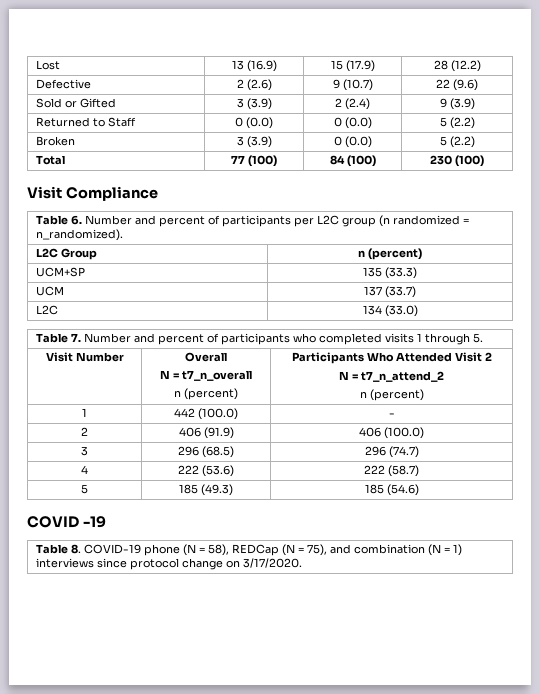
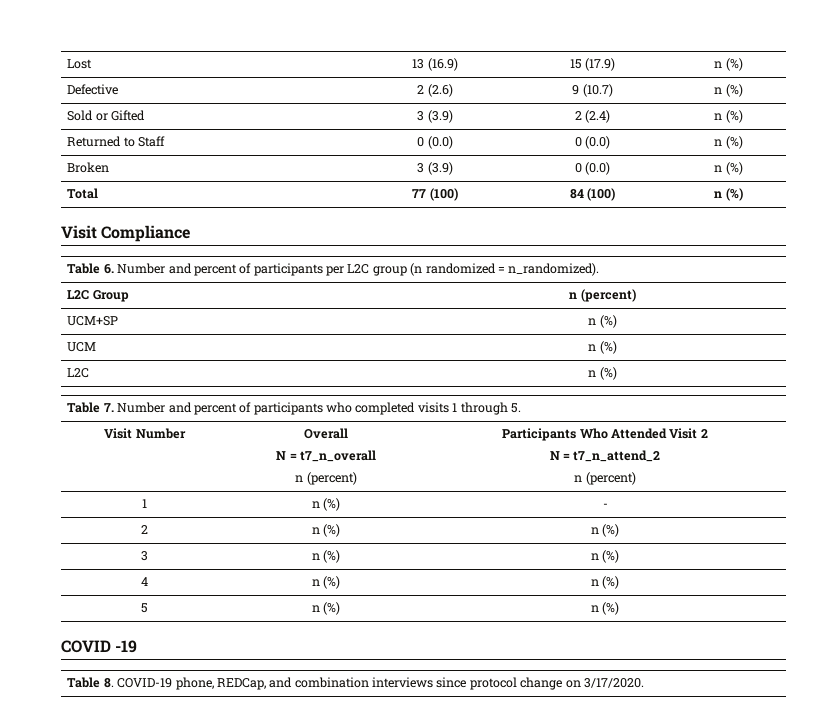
- Lost | 13 (16.9) | 15 (17.9) | 28 (12.2)
+ Lost | 13 (16.9) | 15 (17.9) | n (%)
- Defective | 2 (2.6) | 9 (10.7) | 22 (9.6)
+ Defective | 2 (2.6) | 9 (10.7) | n (%)
- Sold or Gifted | 3 (3.9) | 2 (2.4) | 9 (3.9)
+ Sold or Gifted | 3 (3.9) | 2 (2.4) | n (%)
- Returned to Staff | 0 (0.0) | 0 (0.0) | 5 (2.2)
+ Returned to Staff | 0 (0.0) | 0 (0.0) | n (%)
- Broken | 3 (3.9) | 0 (0.0) | 5 (2.2)
+ Broken | 3 (3.9) | 0 (0.0) | n (%)
- Total | 77 (100) | 84 (100) | 230 (100)
+ Total | 77 (100) | 84 (100) | n (%)
- UCM+SP | 135 (33.3)
+ UCM+SP | n (%)
- UCM | 137 (33.7)
+ UCM | n (%)
- L2C | 134 (33.0)
+ L2C | n (%)
- 1 | 442 (100.0) | -
+ 1 | n (%) | -
- 2 | 406 (91.9) | 406 (100.0)
- 3 | 296 (68.5) | 296 (74.7)
- 4 | 222 (53.6) | 222 (58.7)
- 5 | 185 (49.3) | 185 (54.6)
+ 2 | n (%) | n (%)
+ 3 | n (%) | n (%)
+ 4 | n (%) | n (%)
+ 5 | n (%) | n (%)
- Table 8. COVID-19 phone (N = 58), REDCap (N = 75), and combination (N = 1) interviews since protocol change on 3/17/2020.
+ Table 8. COVID-19 phone, REDCap, and combination interviews since protocol change on 3/17/2020.

